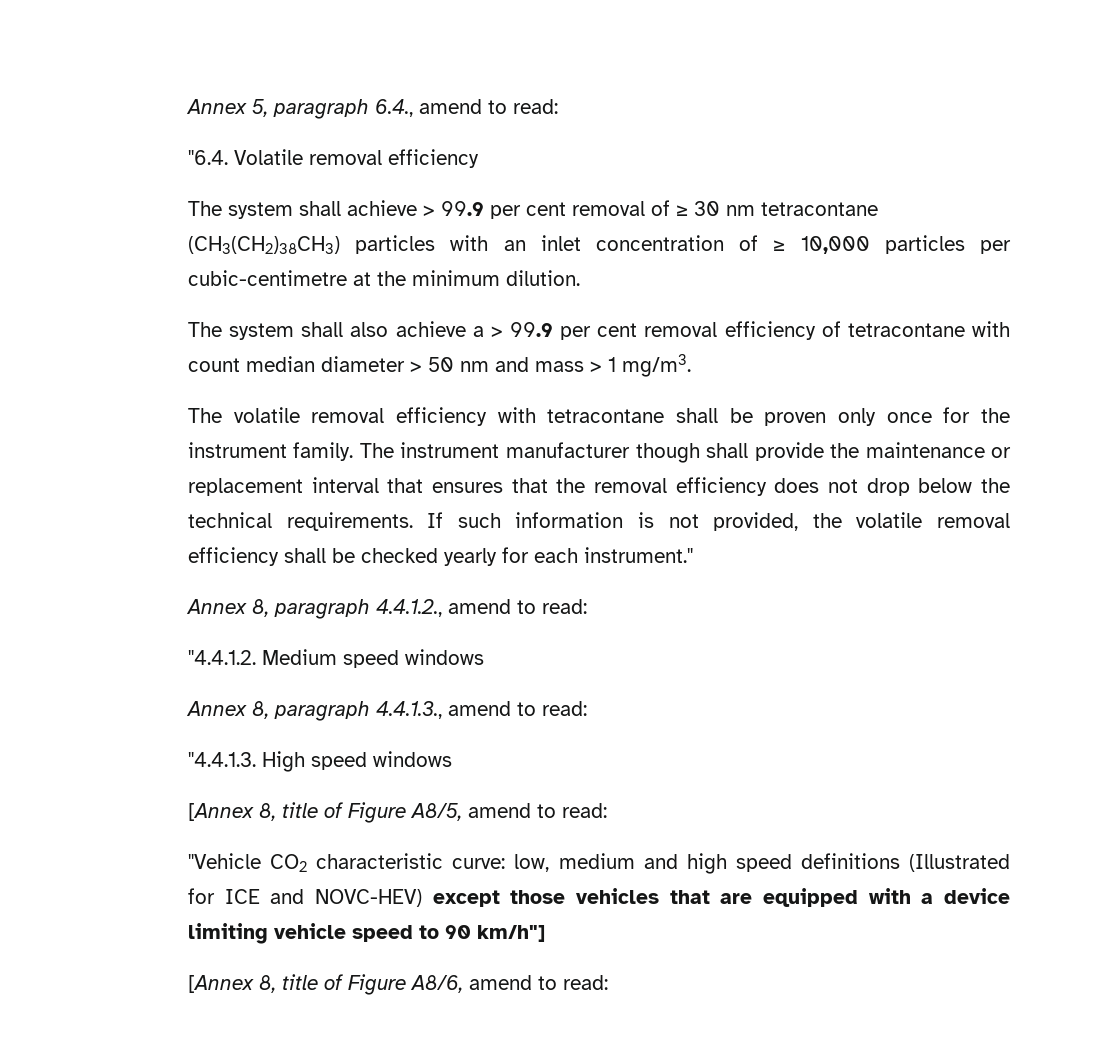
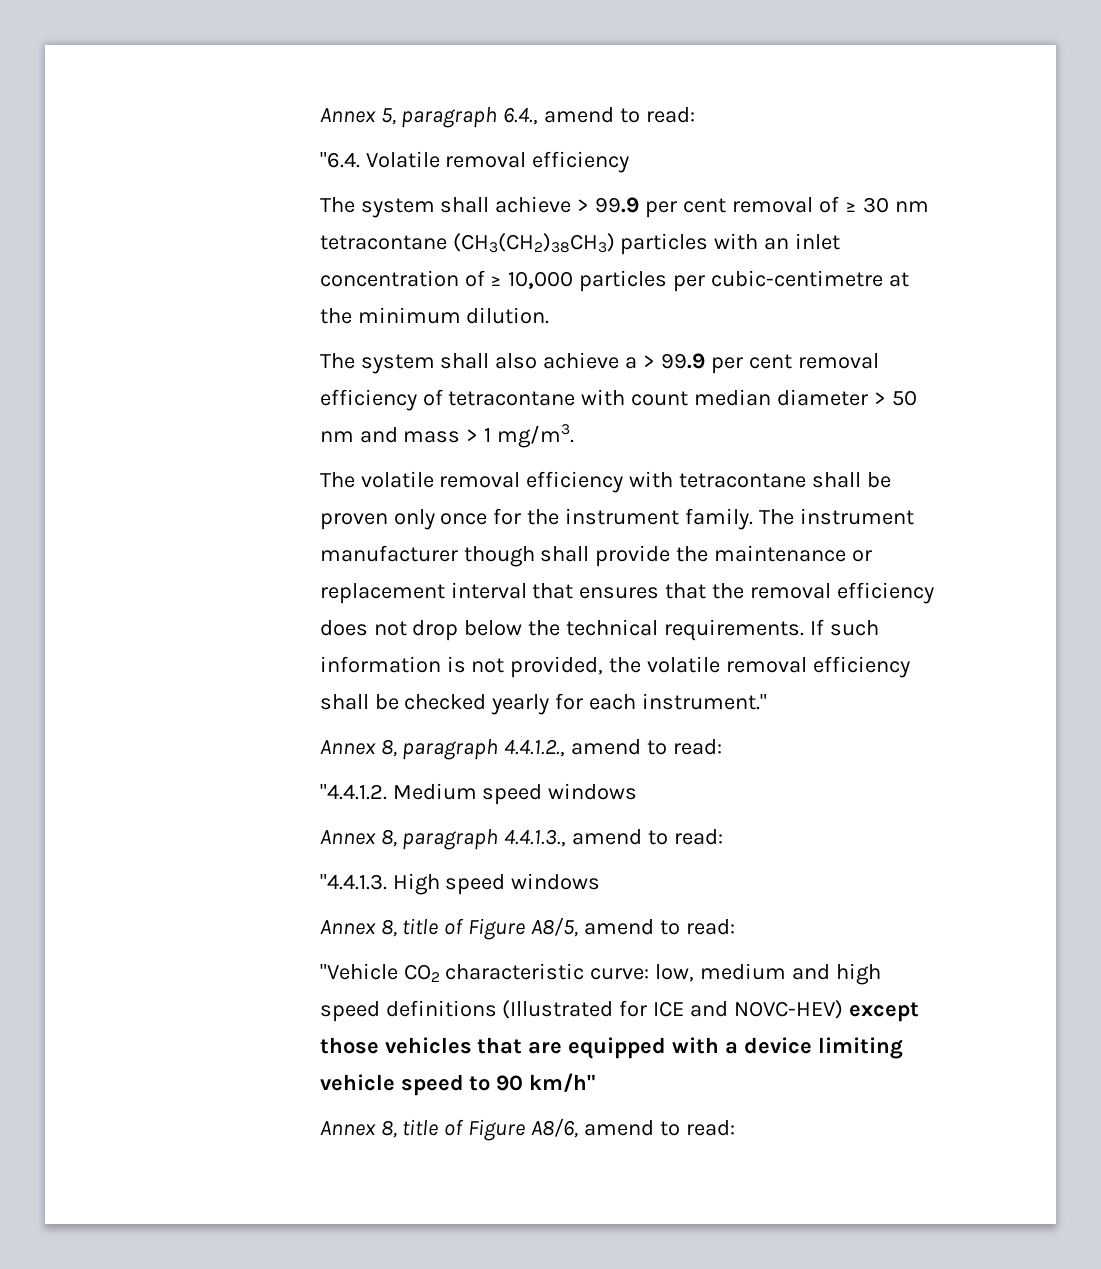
- [Annex 8, title of Figure A8/5, amend to read:
+ Annex 8, title of Figure A8/5, amend to read:
- "Vehicle CO2 characteristic curve: low, medium and high speed definitions (Illustrated for ICE and NOVC-HEV) except those vehicles that are equipped with a device limiting vehicle speed to 90 km/h"]
- [Annex 8, title of Figure A8/6, amend to read:
+ "Vehicle CO2 characteristic curve: low, medium and high speed definitions (Illustrated for ICE and NOVC-HEV) except those vehicles that are equipped with a device limiting vehicle speed to 90 km/h"
+ Annex 8, title of Figure A8/6, amend to read:

